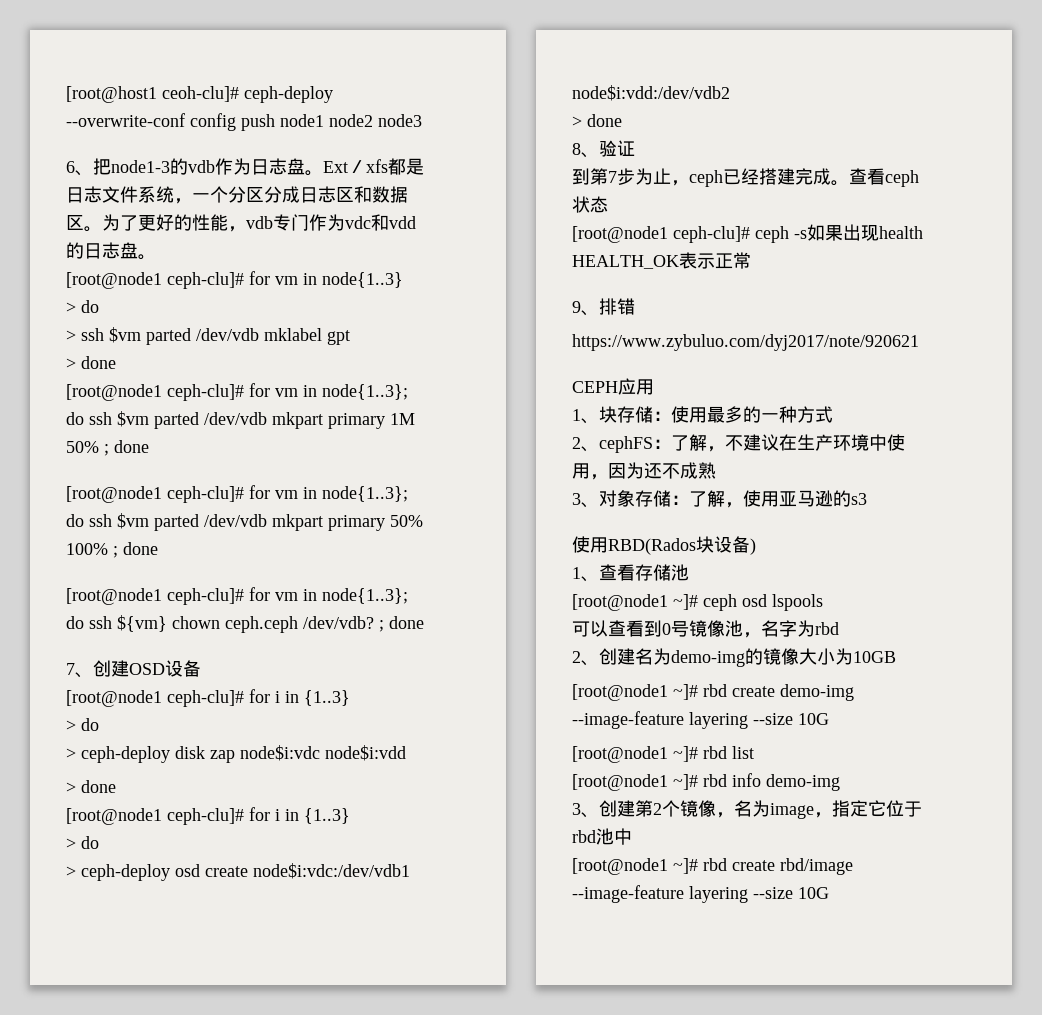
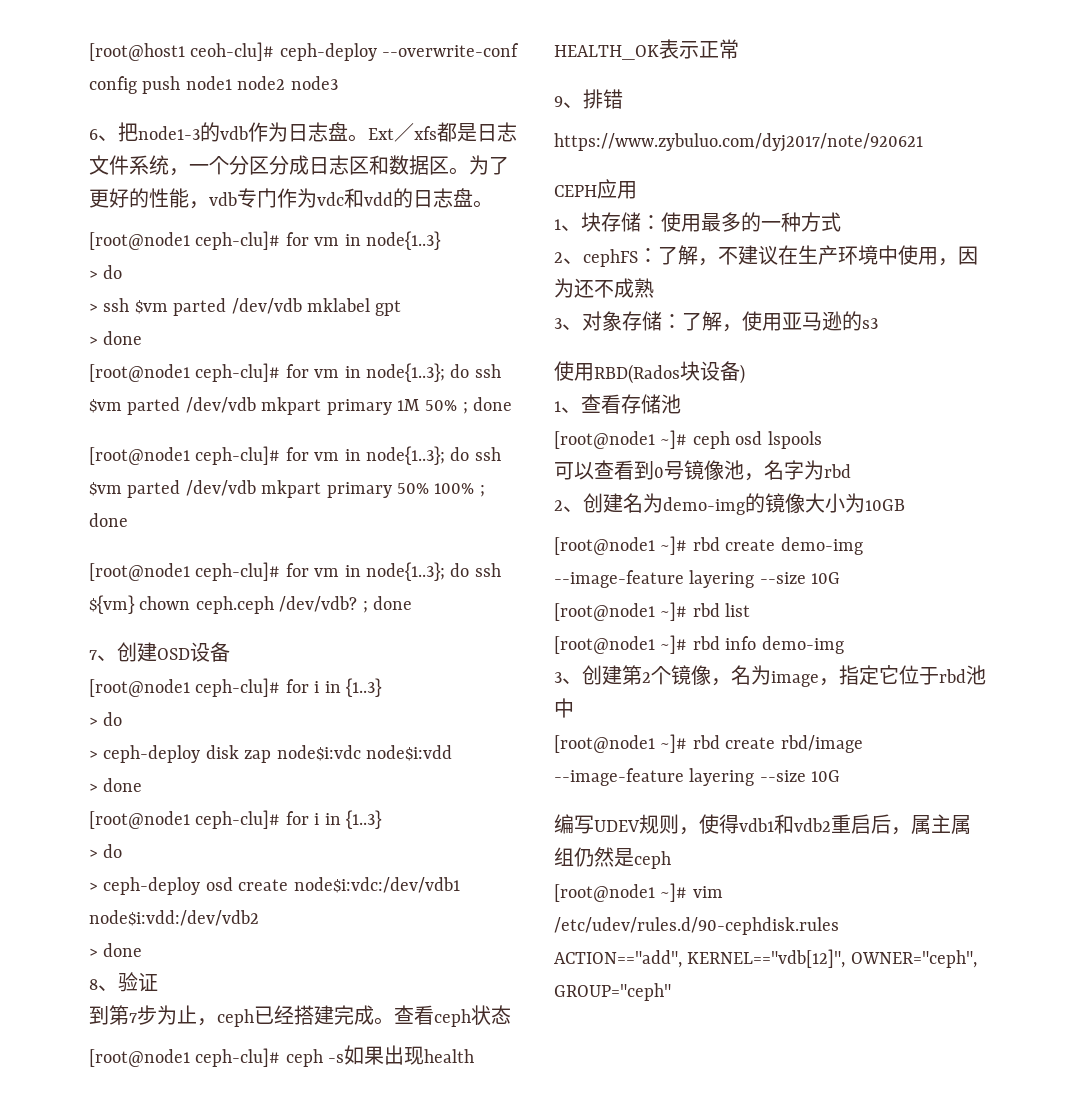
+ 编写UDEV规则，使得vdb1和vdb2重启后，属主属组仍然是ceph
+ [root@node1 ~]# vim /etc/udev/rules.d/90-cephdisk.rules
+ ACTION=="add", KERNEL=="vdb[12]", OWNER="ceph", GROUP="ceph"

